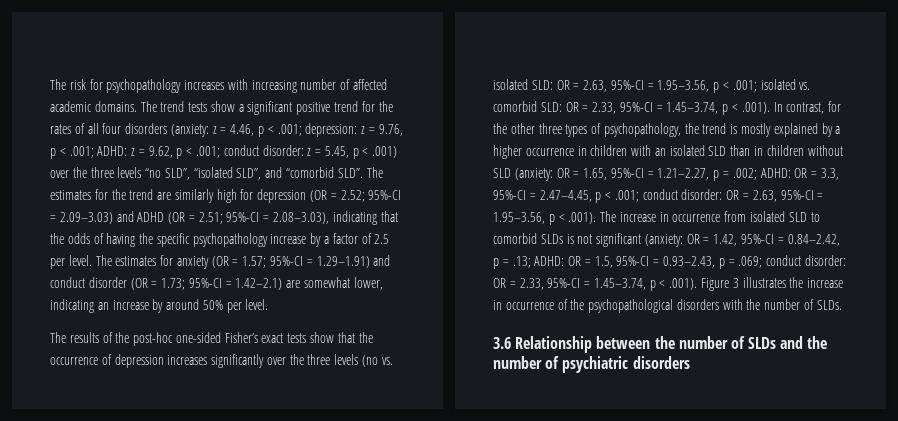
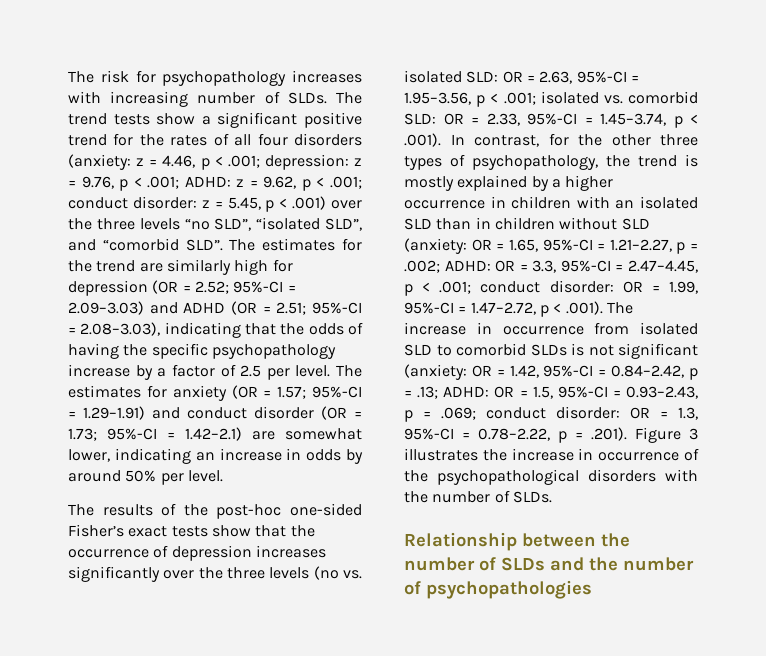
- The risk for psychopathology increases with increasing number of affected academic domains.
+ The risk for psychopathology increases with increasing number of SLDs.
- The estimates for anxiety (OR = 1.57; 95%-CI = 1.29–1.91) and conduct disorder (OR = 1.73; 95%-CI = 1.42–2.1) are somewhat lower, indicating an increase by around 50% per level.
+ The estimates for anxiety (OR = 1.57; 95%-CI = 1.29–1.91) and conduct disorder (OR = 1.73; 95%-CI = 1.42–2.1) are somewhat lower, indicating an increase in odds by around 50% per level.
- OR = 2.63, 95%-CI = 1.95–3.56, p < .001). The increase in occurrence from isolated SLD to comorbid SLDs is not significant (anxiety:
+ OR = 1.99, 95%-CI = 1.47–2.72, p < .001). The increase in occurrence from isolated SLD to comorbid SLDs is not significant (anxiety:
- OR = 2.33, 95%-CI = 1.45–3.74, p < .001). Figure 3 illustrates the increase in occurrence of the psychopathological disorders with the number of SLDs.
+ OR = 1.3, 95%-CI = 0.78–2.22, p = .201). Figure 3 illustrates the increase in occurrence of the psychopathological disorders with the number of SLDs.
- 3.6 Relationship between the number of SLDs and the number of psychiatric disorders
+ Relationship between the number of SLDs and the number of psychopathologies

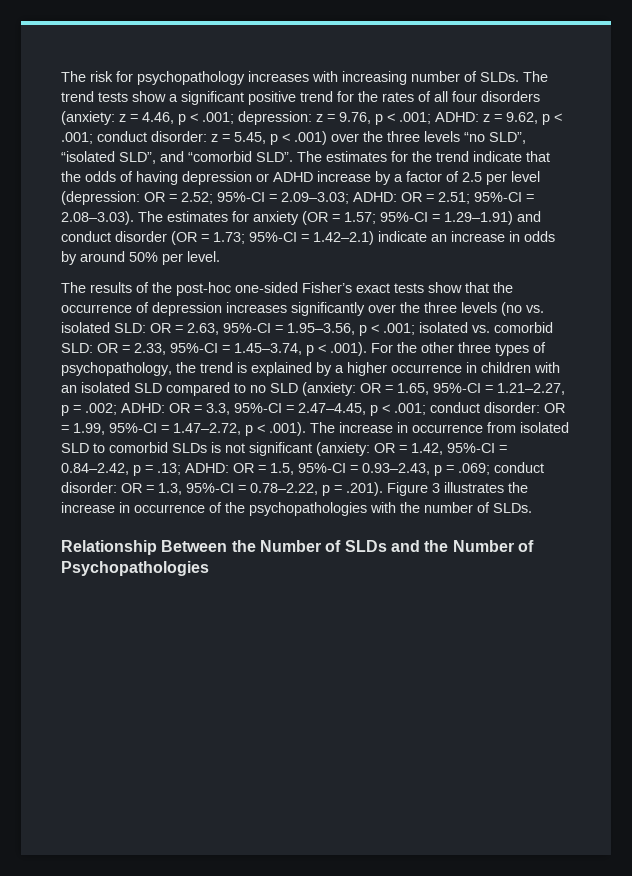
- The estimates for the trend are similarly high for depression (OR = 2.52; 95%-CI = 2.09–3.03) and ADHD (OR = 2.51; 95%-CI = 2.08–3.03), indicating that the odds of having the specific psychopathology increase by a factor of 2.5 per level. The estimates for anxiety (OR = 1.57; 95%-CI = 1.29–1.91) and conduct disorder (OR = 1.73; 95%-CI = 1.42–2.1) are somewhat lower, indicating an increase in odds by around 50% per level.
+ The estimates for the trend indicate that the odds of having depression or ADHD increase by a factor of 2.5 per level (depression: OR = 2.52; 95%-CI = 2.09–3.03; ADHD: OR = 2.51; 95%-CI = 2.08–3.03). The estimates for anxiety (OR = 1.57; 95%-CI = 1.29–1.91) and conduct disorder (OR = 1.73; 95%-CI = 1.42–2.1) indicate an increase in odds by around 50% per level.
- OR = 2.33, 95%-CI = 1.45–3.74, p < .001). In contrast, for the other three types of psychopathology, the trend is mostly explained by a higher occurrence in children with an isolated SLD than in children without SLD (anxiety:
+ OR = 2.33, 95%-CI = 1.45–3.74, p < .001). For the other three types of psychopathology, the trend is explained by a higher occurrence in children with an isolated SLD compared to no SLD (anxiety:
- OR = 1.3, 95%-CI = 0.78–2.22, p = .201). Figure 3 illustrates the increase in occurrence of the psychopathological disorders with the number of SLDs.
+ OR = 1.3, 95%-CI = 0.78–2.22, p = .201). Figure 3 illustrates the increase in occurrence of the psychopathologies with the number of SLDs.
- Relationship between the number of SLDs and the number of psychopathologies
+ Relationship Between the Number of SLDs and the Number of Psychopathologies

